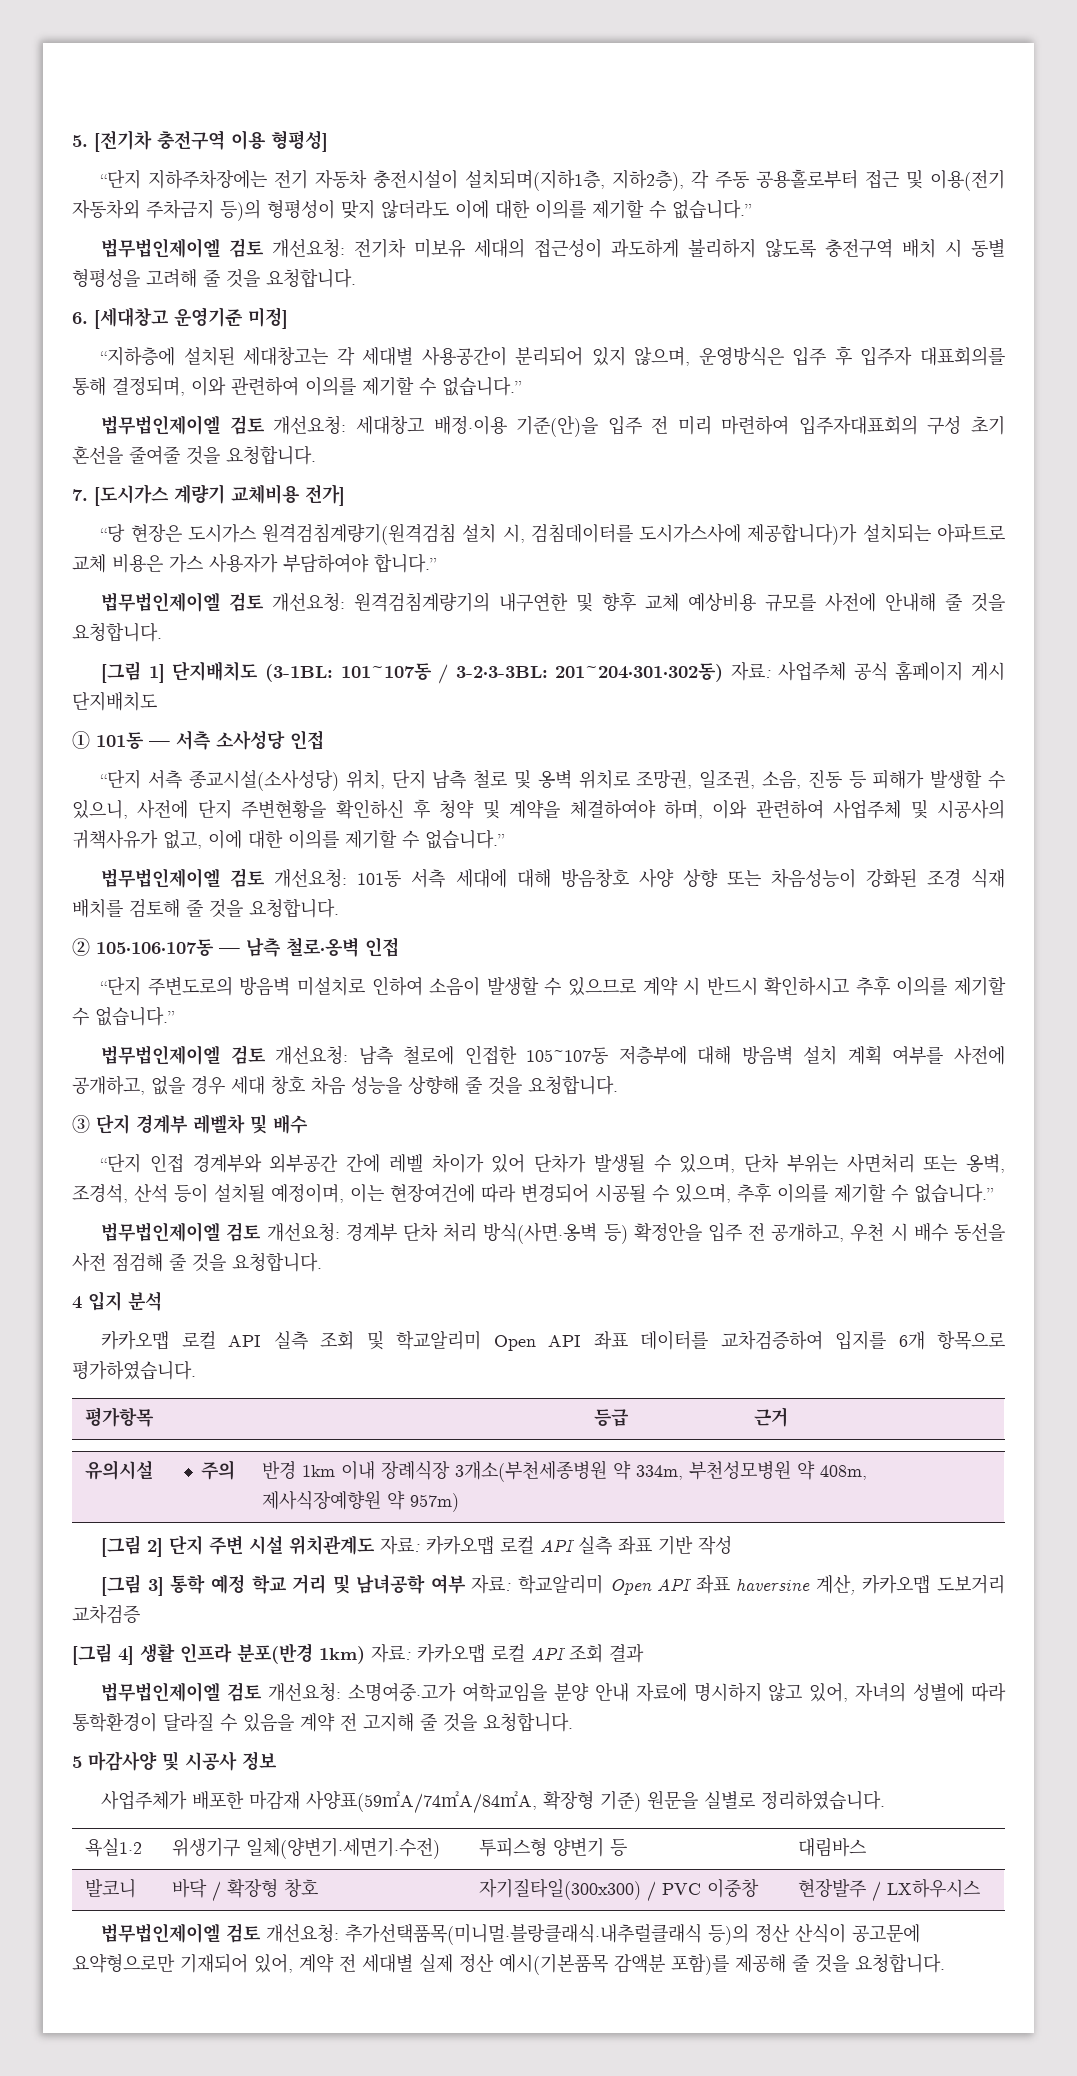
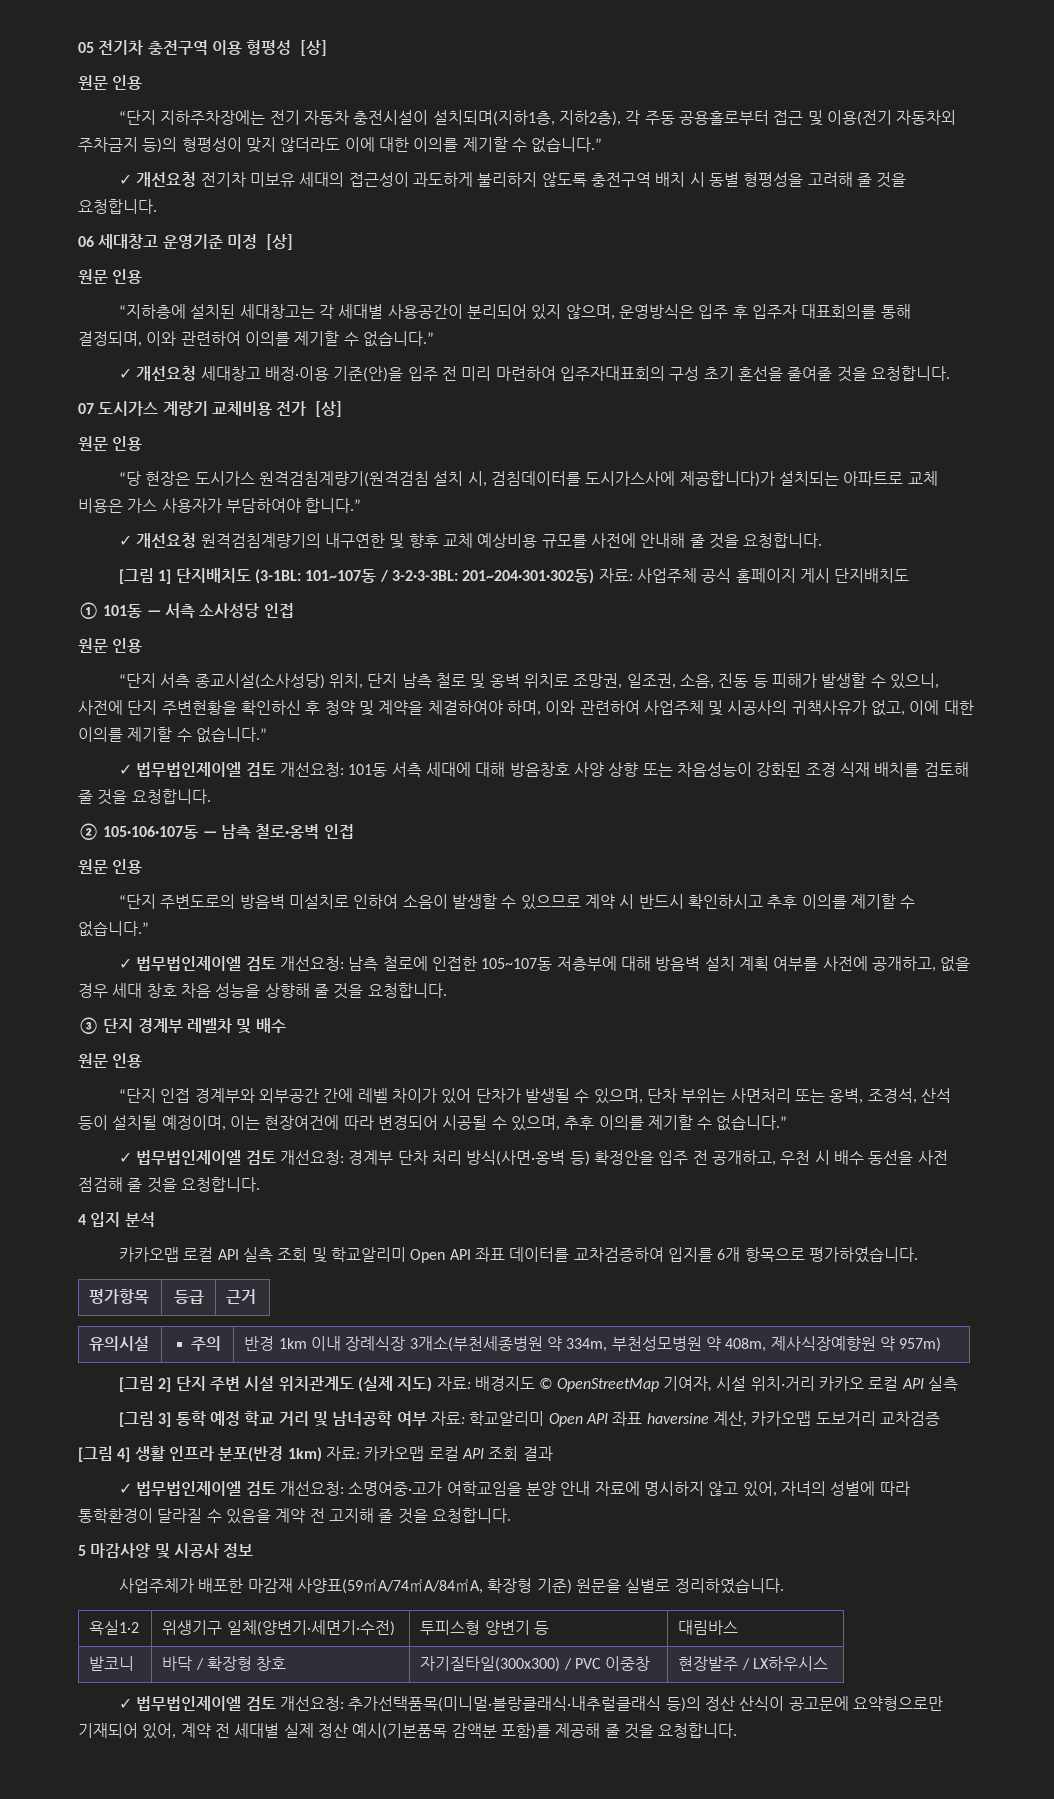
- 5. [전기차 충전구역 이용 형평성]
+ 05 전기차 충전구역 이용 형평성［상］
+ 원문 인용
- 법무법인제이엘 검토 개선요청: 전기차 미보유 세대의 접근성이 과도하게 불리하지 않도록 충전구역 배치 시 동별 형평성을 고려해 줄 것을 요청합니다.
+ ✓ 개선요청 전기차 미보유 세대의 접근성이 과도하게 불리하지 않도록 충전구역 배치 시 동별 형평성을 고려해 줄 것을 요청합니다.
- 6. [세대창고 운영기준 미정]
+ 06 세대창고 운영기준 미정［상］
+ 원문 인용
- 법무법인제이엘 검토 개선요청: 세대창고 배정·이용 기준(안)을 입주 전 미리 마련하여 입주자대표회의 구성 초기 혼선을 줄여줄 것을 요청합니다.
+ ✓ 개선요청 세대창고 배정·이용 기준(안)을 입주 전 미리 마련하여 입주자대표회의 구성 초기 혼선을 줄여줄 것을 요청합니다.
- 7. [도시가스 계량기 교체비용 전가]
+ 07 도시가스 계량기 교체비용 전가［상］
+ 원문 인용
- 법무법인제이엘 검토 개선요청: 원격검침계량기의 내구연한 및 향후 교체 예상비용 규모를 사전에 안내해 줄 것을 요청합니다.
+ ✓ 개선요청 원격검침계량기의 내구연한 및 향후 교체 예상비용 규모를 사전에 안내해 줄 것을 요청합니다.
  ① 101동 — 서측 소사성당 인접
+ 원문 인용
- 법무법인제이엘 검토 개선요청: 101동 서측 세대에 대해 방음창호 사양 상향 또는 차음성능이 강화된 조경 식재 배치를 검토해 줄 것을 요청합니다.
+ ✓ 법무법인제이엘 검토 개선요청: 101동 서측 세대에 대해 방음창호 사양 상향 또는 차음성능이 강화된 조경 식재 배치를 검토해 줄 것을 요청합니다.
  ② 105·106·107동 — 남측 철로·옹벽 인접
+ 원문 인용
- 법무법인제이엘 검토 개선요청: 남측 철로에 인접한 105~107동 저층부에 대해 방음벽 설치 계획 여부를 사전에 공개하고, 없을 경우 세대 창호 차음 성능을 상향해 줄 것을 요청합니다.
+ ✓ 법무법인제이엘 검토 개선요청: 남측 철로에 인접한 105~107동 저층부에 대해 방음벽 설치 계획 여부를 사전에 공개하고, 없을 경우 세대 창호 차음 성능을 상향해 줄 것을 요청합니다.
  ③ 단지 경계부 레벨차 및 배수
+ 원문 인용
- 법무법인제이엘 검토 개선요청: 경계부 단차 처리 방식(사면·옹벽 등) 확정안을 입주 전 공개하고, 우천 시 배수 동선을 사전 점검해 줄 것을 요청합니다.
+ ✓ 법무법인제이엘 검토 개선요청: 경계부 단차 처리 방식(사면·옹벽 등) 확정안을 입주 전 공개하고, 우천 시 배수 동선을 사전 점검해 줄 것을 요청합니다.
- [그림 2] 단지 주변 시설 위치관계도 자료: 카카오맵 로컬 API 실측 좌표 기반 작성
+ [그림 2] 단지 주변 시설 위치관계도 (실제 지도) 자료: 배경지도 © OpenStreetMap 기여자, 시설 위치·거리 카카오 로컬 API 실측
- 법무법인제이엘 검토 개선요청: 소명여중·고가 여학교임을 분양 안내 자료에 명시하지 않고 있어, 자녀의 성별에 따라 통학환경이 달라질 수 있음을 계약 전 고지해 줄 것을 요청합니다.
+ ✓ 법무법인제이엘 검토 개선요청: 소명여중·고가 여학교임을 분양 안내 자료에 명시하지 않고 있어, 자녀의 성별에 따라 통학환경이 달라질 수 있음을 계약 전 고지해 줄 것을 요청합니다.
- 법무법인제이엘 검토 개선요청: 추가선택품목(미니멀·블랑클래식·내추럴클래식 등)의 정산 산식이 공고문에 요약형으로만 기재되어 있어, 계약 전 세대별 실제 정산 예시(기본품목 감액분 포함)를 제공해 줄 것을 요청합니다.
+ ✓ 법무법인제이엘 검토 개선요청: 추가선택품목(미니멀·블랑클래식·내추럴클래식 등)의 정산 산식이 공고문에 요약형으로만 기재되어 있어, 계약 전 세대별 실제 정산 예시(기본품목 감액분 포함)를 제공해 줄 것을 요청합니다.

